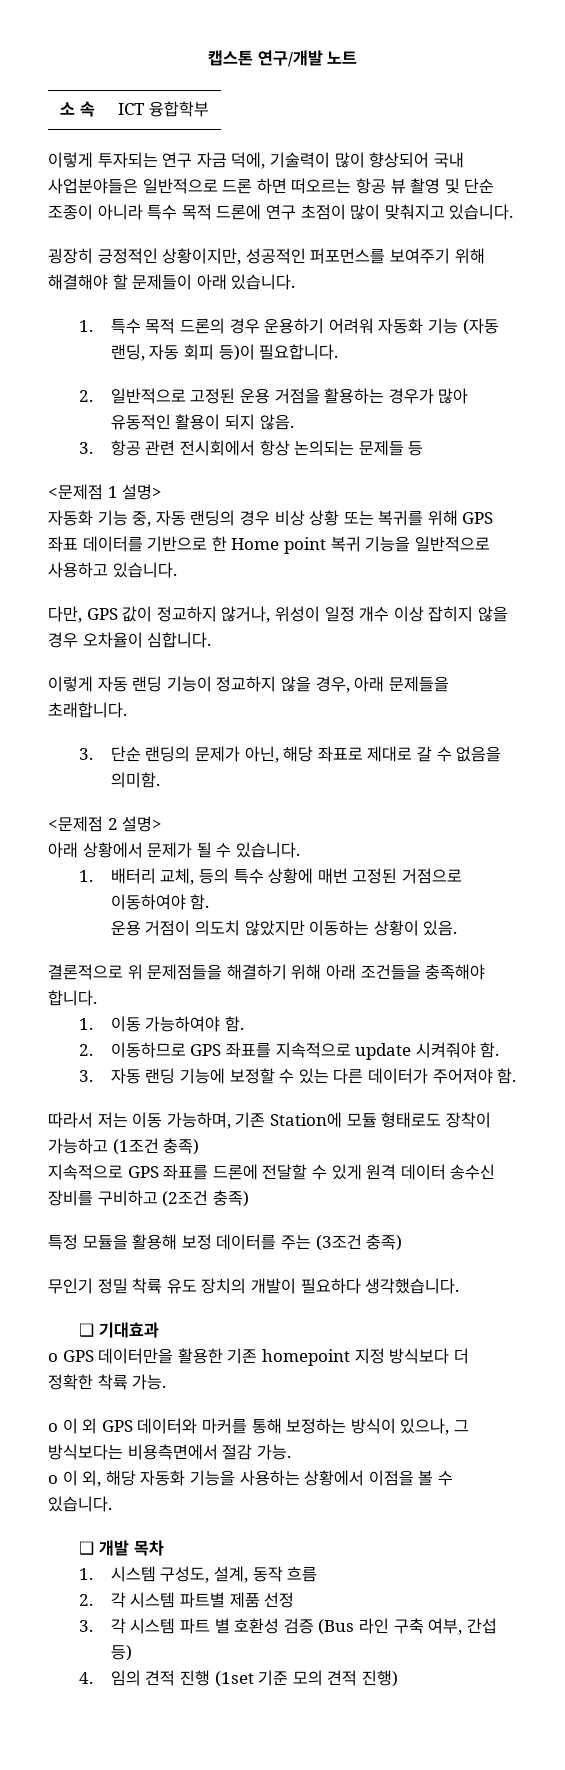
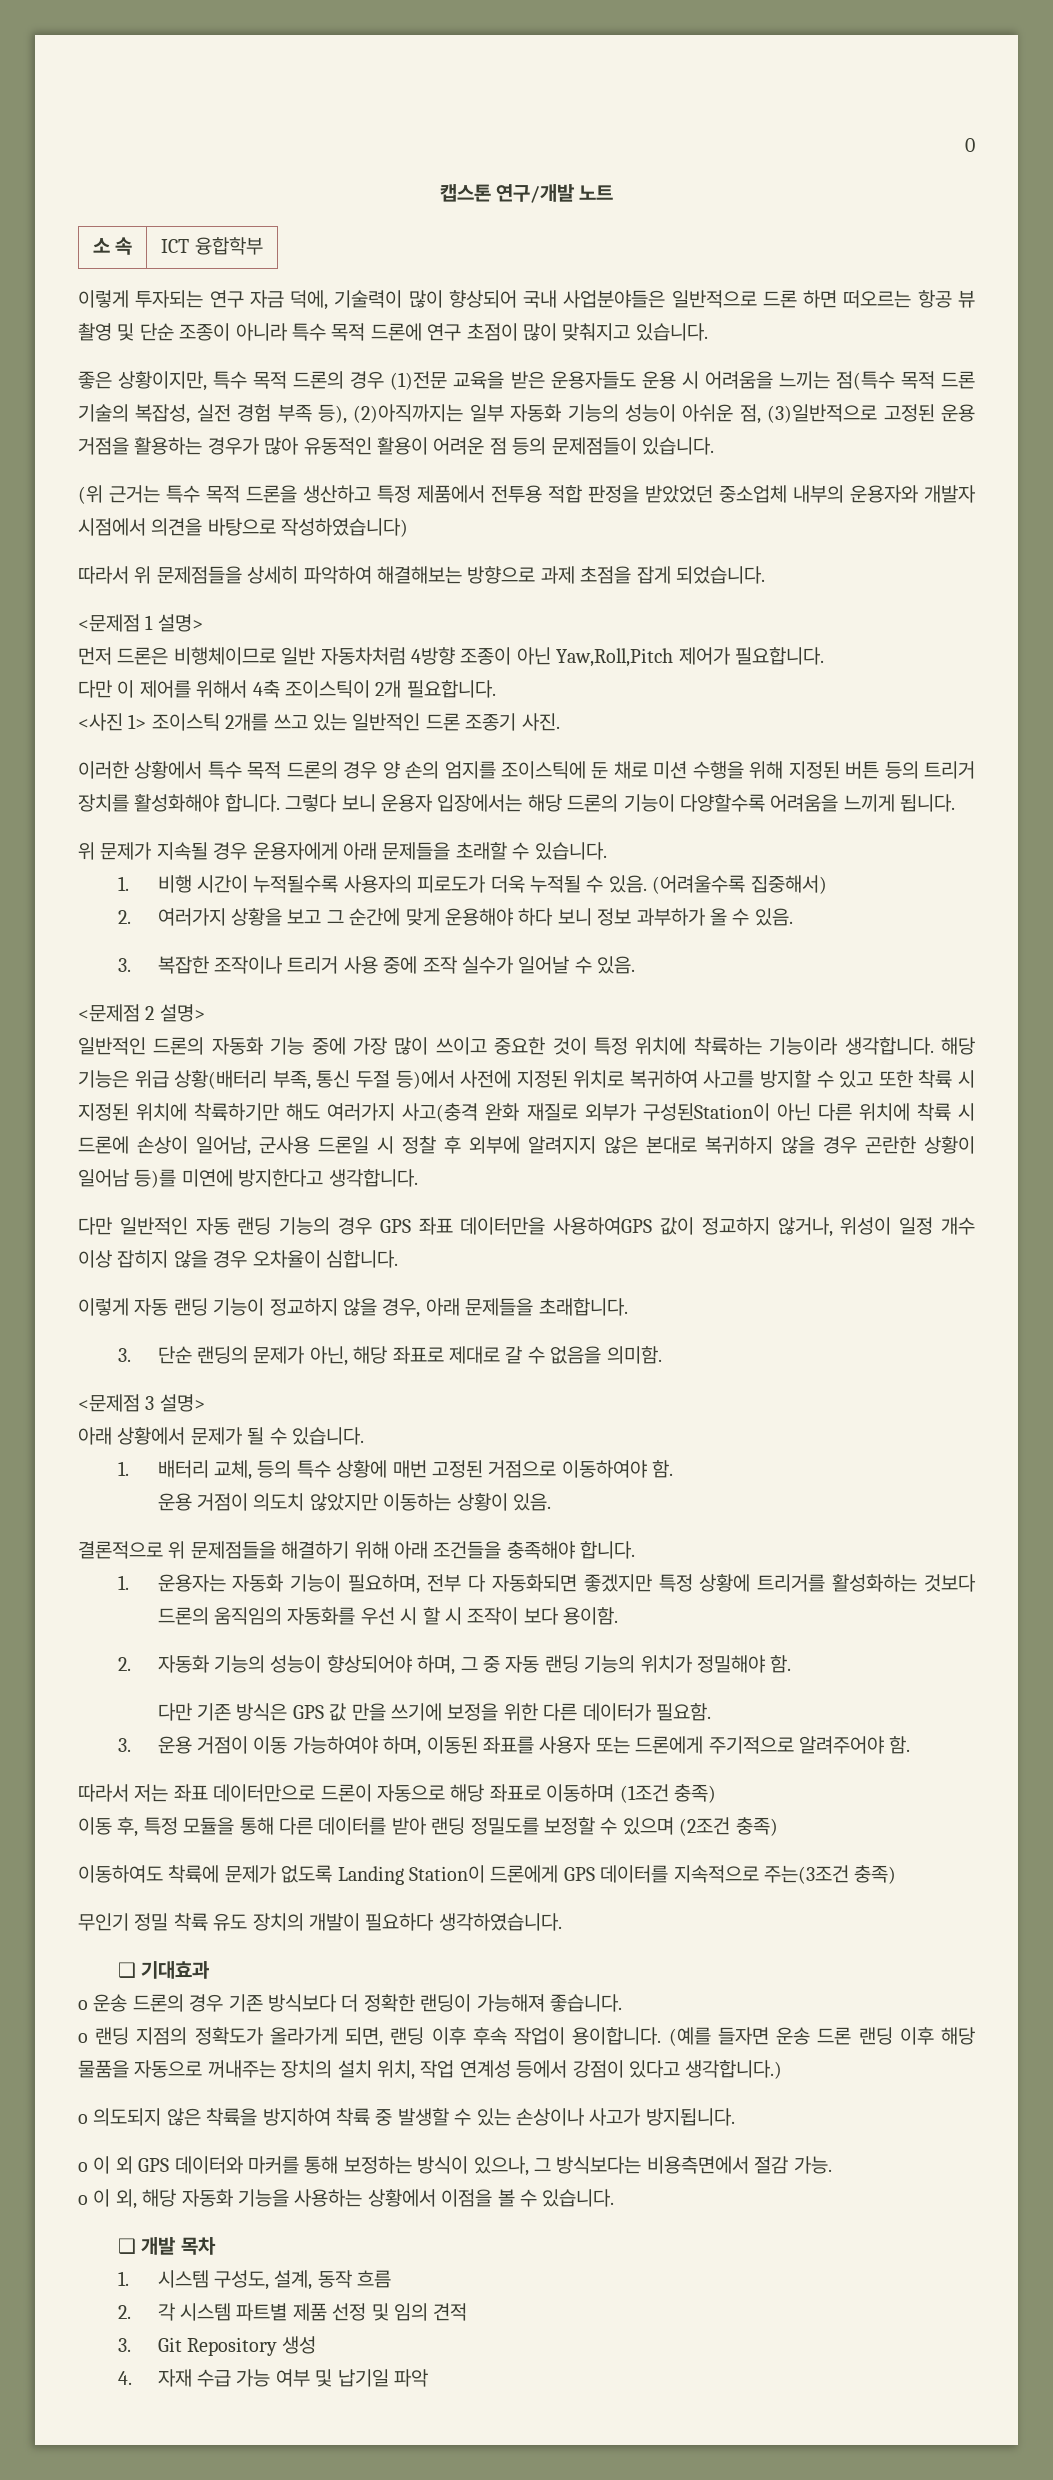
+ 0
- 굉장히 긍정적인 상황이지만, 성공적인 퍼포먼스를 보여주기 위해 해결해야 할 문제들이 아래 있습니다.
- 1. 특수 목적 드론의 경우 운용하기 어려워 자동화 기능 (자동 랜딩, 자동 회피 등)이 필요합니다.
- 2. 일반적으로 고정된 운용 거점을 활용하는 경우가 많아 유동적인 활용이 되지 않음.
- 3. 항공 관련 전시회에서 항상 논의되는 문제들 등
+ 좋은 상황이지만, 특수 목적 드론의 경우 (1)전문 교육을 받은 운용자들도 운용 시 어려움을 느끼는 점(특수 목적 드론 기술의 복잡성, 실전 경험 부족 등), (2)아직까지는 일부 자동화 기능의 성능이 아쉬운 점, (3)일반적으로 고정된 운용 거점을 활용하는 경우가 많아 유동적인 활용이 어려운 점 등의 문제점들이 있습니다.
+ (위 근거는 특수 목적 드론을 생산하고 특정 제품에서 전투용 적합 판정을 받았었던 중소업체 내부의 운용자와 개발자 시점에서 의견을 바탕으로 작성하였습니다)
+ 따라서 위 문제점들을 상세히 파악하여 해결해보는 방향으로 과제 초점을 잡게 되었습니다.
  <문제점 1 설명>
- 자동화 기능 중, 자동 랜딩의 경우 비상 상황 또는 복귀를 위해 GPS 좌표 데이터를 기반으로 한 Home point 복귀 기능을 일반적으로 사용하고 있습니다.
- 다만, GPS 값이 정교하지 않거나, 위성이 일정 개수 이상 잡히지 않을 경우 오차율이 심합니다.
+ 먼저 드론은 비행체이므로 일반 자동차처럼 4방향 조종이 아닌 Yaw,Roll,Pitch 제어가 필요합니다.
+ 다만 이 제어를 위해서 4축 조이스틱이 2개 필요합니다.
+ <사진 1> 조이스틱 2개를 쓰고 있는 일반적인 드론 조종기 사진.
+ 이러한 상황에서 특수 목적 드론의 경우 양 손의 엄지를 조이스틱에 둔 채로 미션 수행을 위해 지정된 버튼 등의 트리거 장치를 활성화해야 합니다. 그렇다 보니 운용자 입장에서는 해당 드론의 기능이 다양할수록 어려움을 느끼게 됩니다.
+ 위 문제가 지속될 경우 운용자에게 아래 문제들을 초래할 수 있습니다.
+ 1. 비행 시간이 누적될수록 사용자의 피로도가 더욱 누적될 수 있음. (어려울수록 집중해서)
+ 2. 여러가지 상황을 보고 그 순간에 맞게 운용해야 하다 보니 정보 과부하가 올 수 있음.
+ 3. 복잡한 조작이나 트리거 사용 중에 조작 실수가 일어날 수 있음.
+ <문제점 2 설명>
+ 일반적인 드론의 자동화 기능 중에 가장 많이 쓰이고 중요한 것이 특정 위치에 착륙하는 기능이라 생각합니다. 해당 기능은 위급 상황(배터리 부족, 통신 두절 등)에서 사전에 지정된 위치로 복귀하여 사고를 방지할 수 있고 또한 착륙 시 지정된 위치에 착륙하기만 해도 여러가지 사고(충격 완화 재질로 외부가 구성된Station이 아닌 다른 위치에 착륙 시 드론에 손상이 일어남, 군사용 드론일 시 정찰 후 외부에 알려지지 않은 본대로 복귀하지 않을 경우 곤란한 상황이 일어남 등)를 미연에 방지한다고 생각합니다.
+ 다만 일반적인 자동 랜딩 기능의 경우 GPS 좌표 데이터만을 사용하여GPS 값이 정교하지 않거나, 위성이 일정 개수 이상 잡히지 않을 경우 오차율이 심합니다.
- <문제점 2 설명>
+ <문제점 3 설명>
- 1. 이동 가능하여야 함.
- 2. 이동하므로 GPS 좌표를 지속적으로 update 시켜줘야 함.
- 3. 자동 랜딩 기능에 보정할 수 있는 다른 데이터가 주어져야 함.
- 따라서 저는 이동 가능하며, 기존 Station에 모듈 형태로도 장착이 가능하고 (1조건 충족)
- 지속적으로 GPS 좌표를 드론에 전달할 수 있게 원격 데이터 송수신 장비를 구비하고 (2조건 충족)
- 특정 모듈을 활용해 보정 데이터를 주는 (3조건 충족)
+ 1. 운용자는 자동화 기능이 필요하며, 전부 다 자동화되면 좋겠지만 특정 상황에 트리거를 활성화하는 것보다 드론의 움직임의 자동화를 우선 시 할 시 조작이 보다 용이함.
+ 2. 자동화 기능의 성능이 향상되어야 하며, 그 중 자동 랜딩 기능의 위치가 정밀해야 함.
+ 다만 기존 방식은 GPS 값 만을 쓰기에 보정을 위한 다른 데이터가 필요함.
+ 3. 운용 거점이 이동 가능하여야 하며, 이동된 좌표를 사용자 또는 드론에게 주기적으로 알려주어야 함.
+ 따라서 저는 좌표 데이터만으로 드론이 자동으로 해당 좌표로 이동하며 (1조건 충족)
+ 이동 후, 특정 모듈을 통해 다른 데이터를 받아 랜딩 정밀도를 보정할 수 있으며 (2조건 충족)
+ 이동하여도 착륙에 문제가 없도록 Landing Station이 드론에게 GPS 데이터를 지속적으로 주는(3조건 충족)
- 무인기 정밀 착륙 유도 장치의 개발이 필요하다 생각했습니다.
+ 무인기 정밀 착륙 유도 장치의 개발이 필요하다 생각하였습니다.
- o GPS 데이터만을 활용한 기존 homepoint 지정 방식보다 더 정확한 착륙 가능.
+ o 운송 드론의 경우 기존 방식보다 더 정확한 랜딩이 가능해져 좋습니다.
+ o 랜딩 지점의 정확도가 올라가게 되면, 랜딩 이후 후속 작업이 용이합니다. (예를 들자면 운송 드론 랜딩 이후 해당 물품을 자동으로 꺼내주는 장치의 설치 위치, 작업 연계성 등에서 강점이 있다고 생각합니다.)
+ o 의도되지 않은 착륙을 방지하여 착륙 중 발생할 수 있는 손상이나 사고가 방지됩니다.
- 2. 각 시스템 파트별 제품 선정
- 3. 각 시스템 파트 별 호환성 검증 (Bus 라인 구축 여부, 간섭 등)
- 4. 임의 견적 진행 (1set 기준 모의 견적 진행)
+ 2. 각 시스템 파트별 제품 선정 및 임의 견적
+ 3. Git Repository 생성
+ 4. 자재 수급 가능 여부 및 납기일 파악

